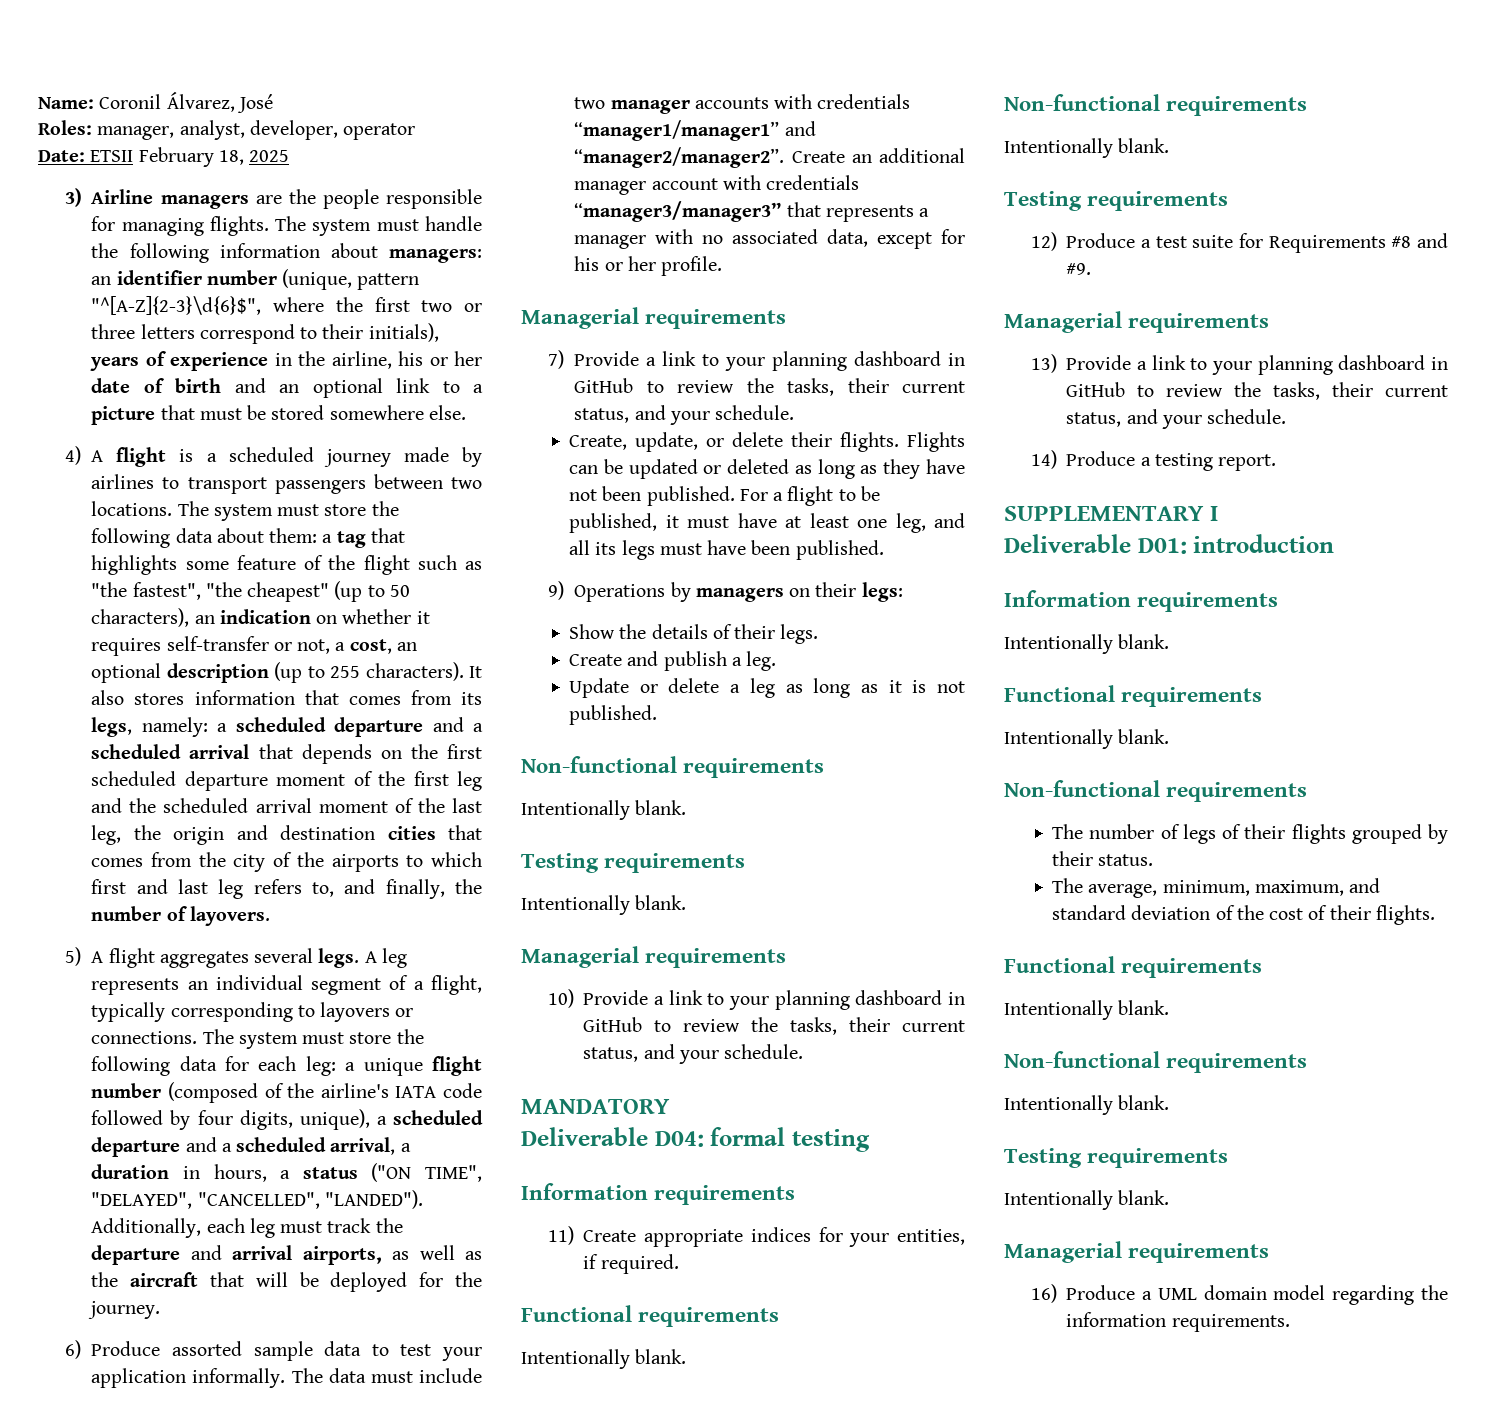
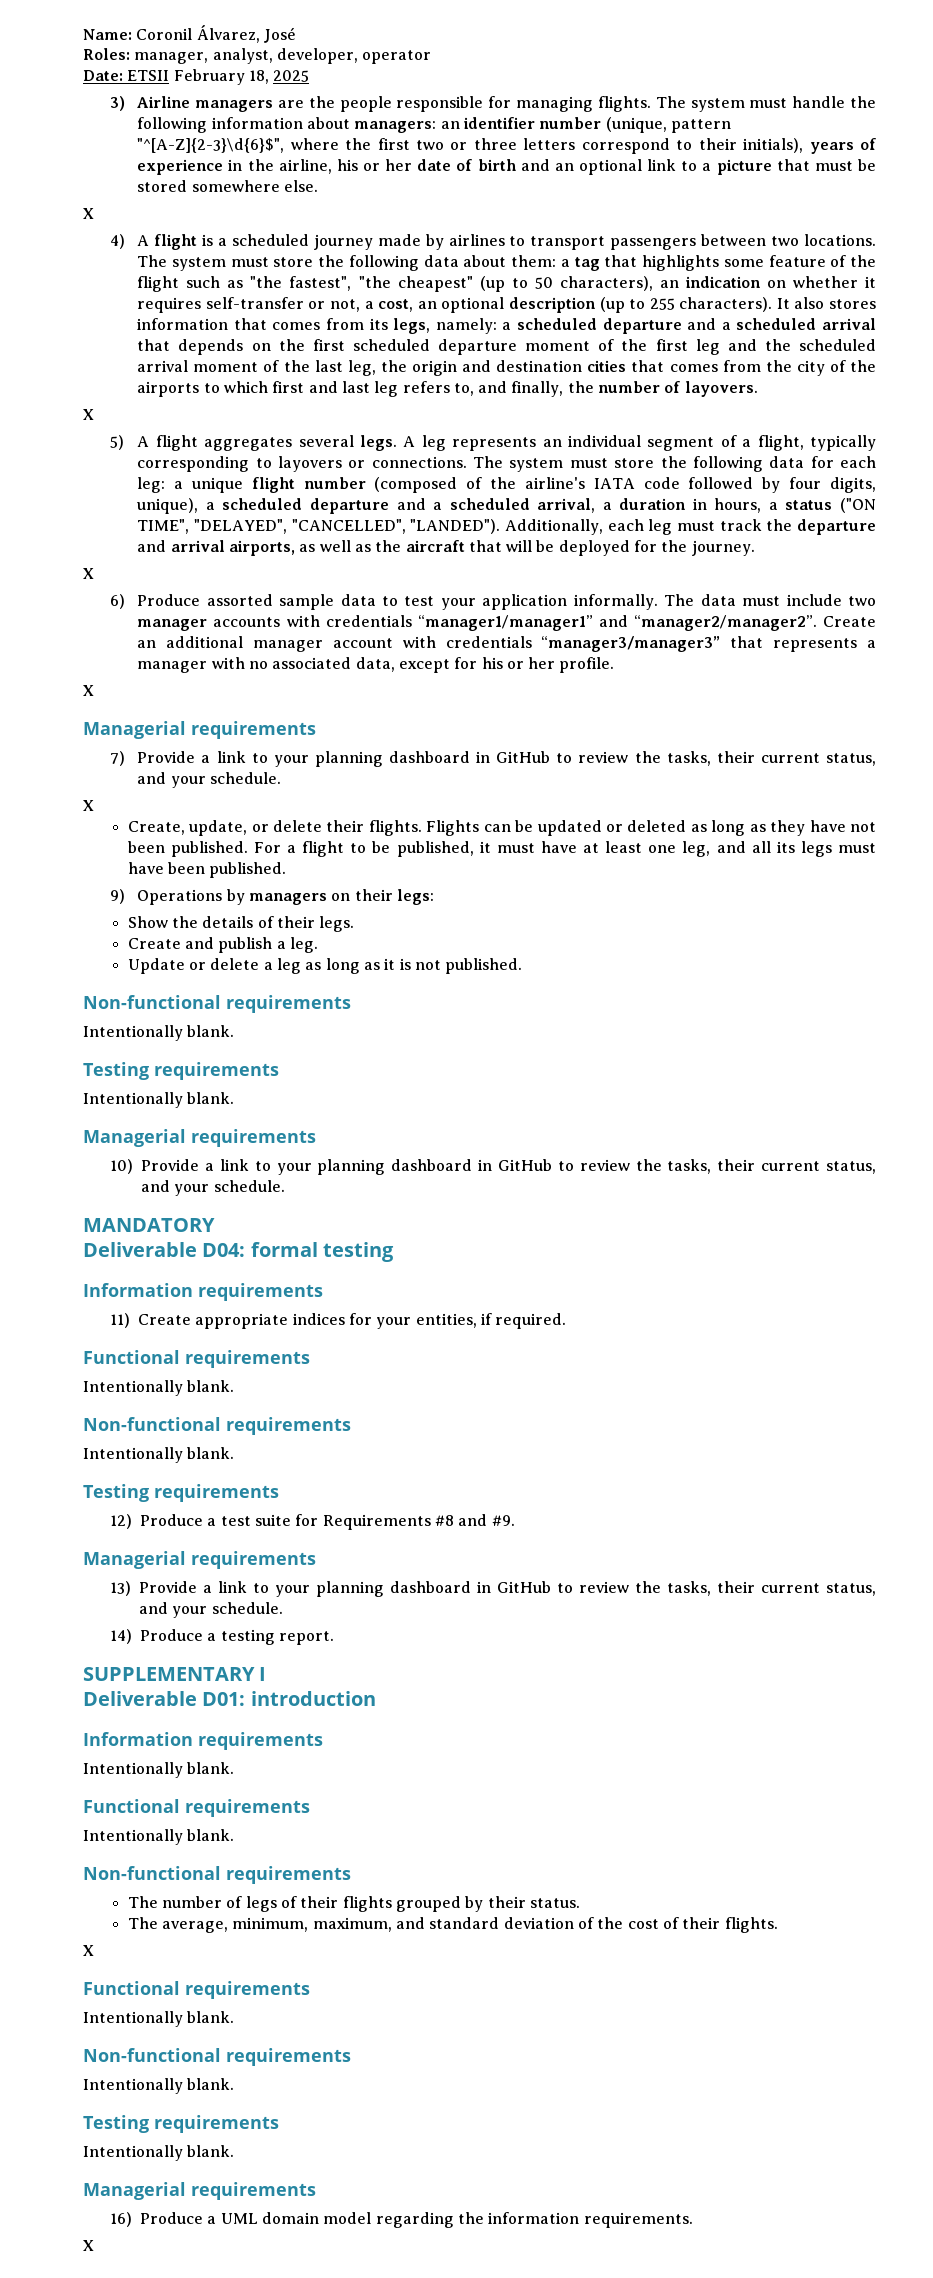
  The system must handle the following information about managers: an identifier number (unique, pattern "^[A-Z]{2-3}\d{6}$", where the first two or three letters correspond to their initials), years of experience in the airline, his or her date of birth and an optional link to a picture that must be stored somewhere else.
+ X
  a scheduled departure and a scheduled arrival that depends on the first scheduled departure moment of the first leg and the scheduled arrival moment of the last leg, the origin and destination cities that comes from the city of the airports to which first and last leg refers to, and finally, the number of layovers.
+ X
  Additionally, each leg must track the departure and arrival airports, as well as the aircraft that will be deployed for the journey.
+ X
  Create an additional manager account with credentials “manager3/manager3” that represents a manager with no associated data, except for his or her profile.
+ X
  7) Provide a link to your planning dashboard in GitHub to review the tasks, their current status, and your schedule.
+ X
  The average, minimum, maximum, and standard deviation of the cost of their flights.
+ X
  16) Produce a UML domain model regarding the information requirements.
+ X

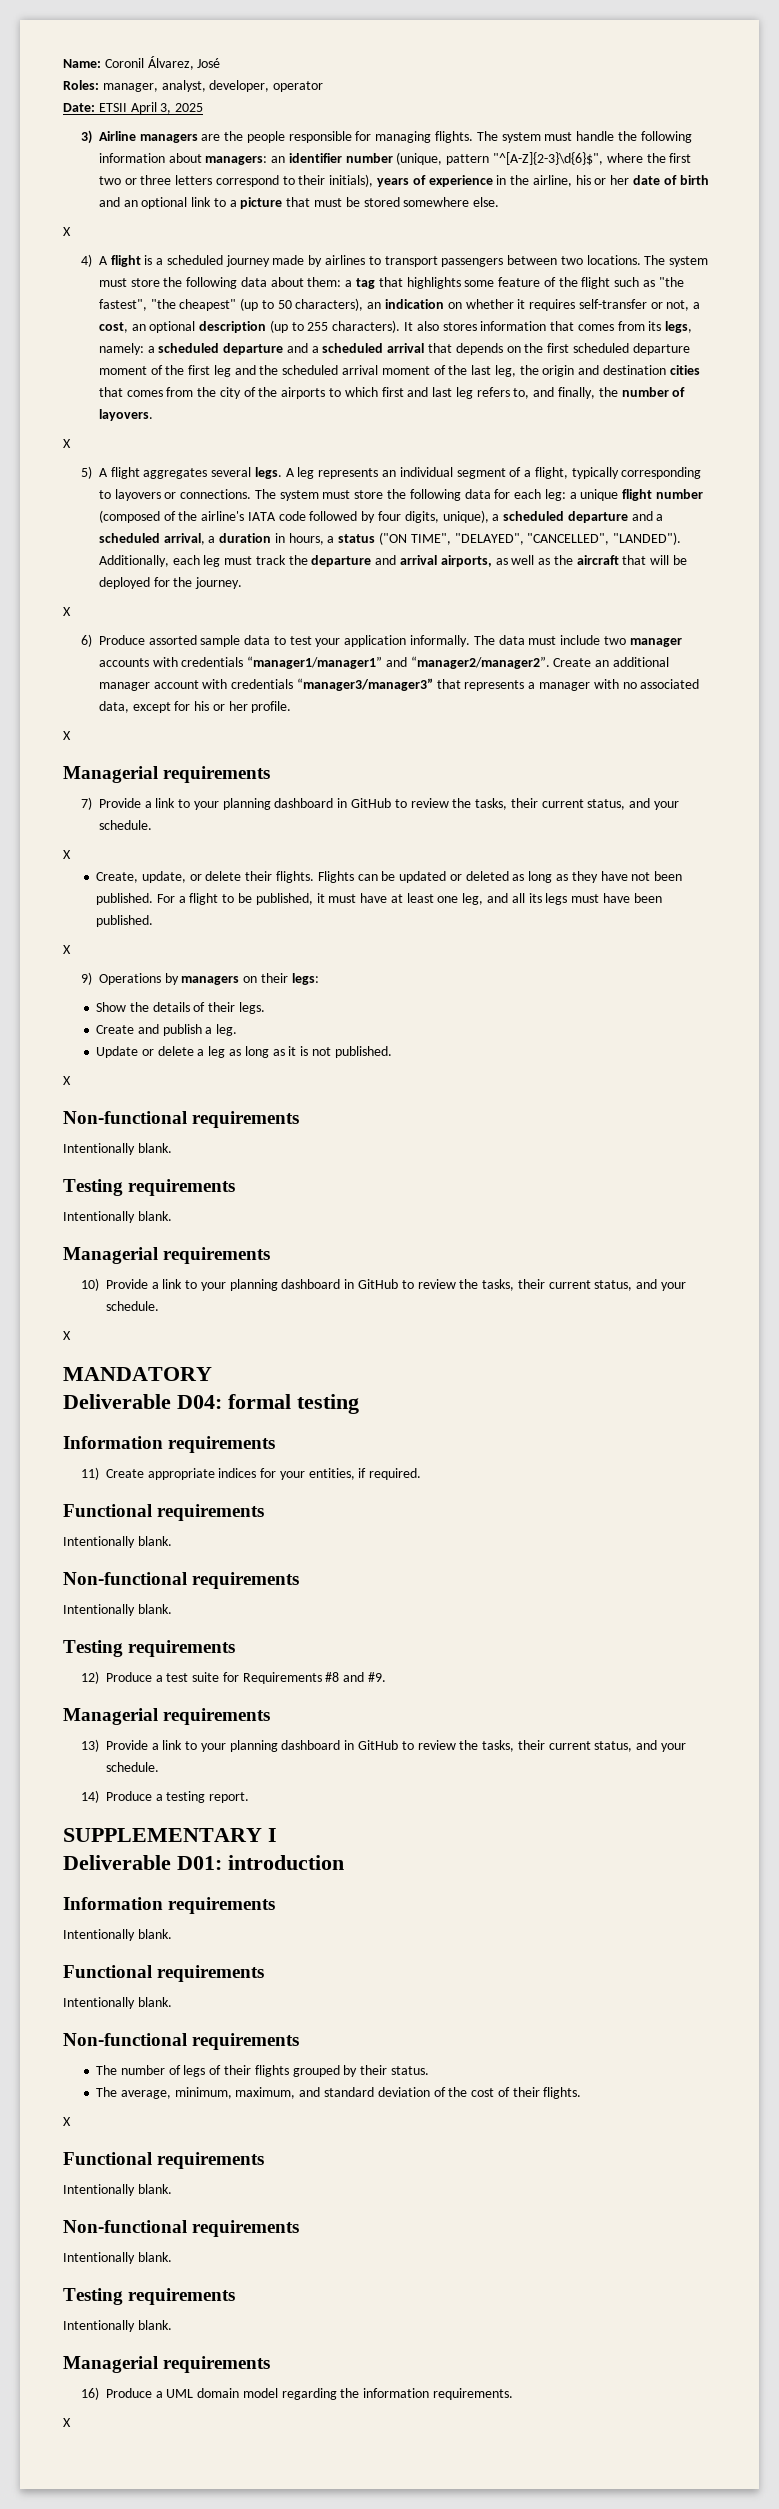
- Date: ETSII February 18, 2025
+ Date: ETSII April 3, 2025
  For a flight to be published, it must have at least one leg, and all its legs must have been published.
+ X
  Update or delete a leg as long as it is not published.
+ X
  10) Provide a link to your planning dashboard in GitHub to review the tasks, their current status, and your schedule.
+ X

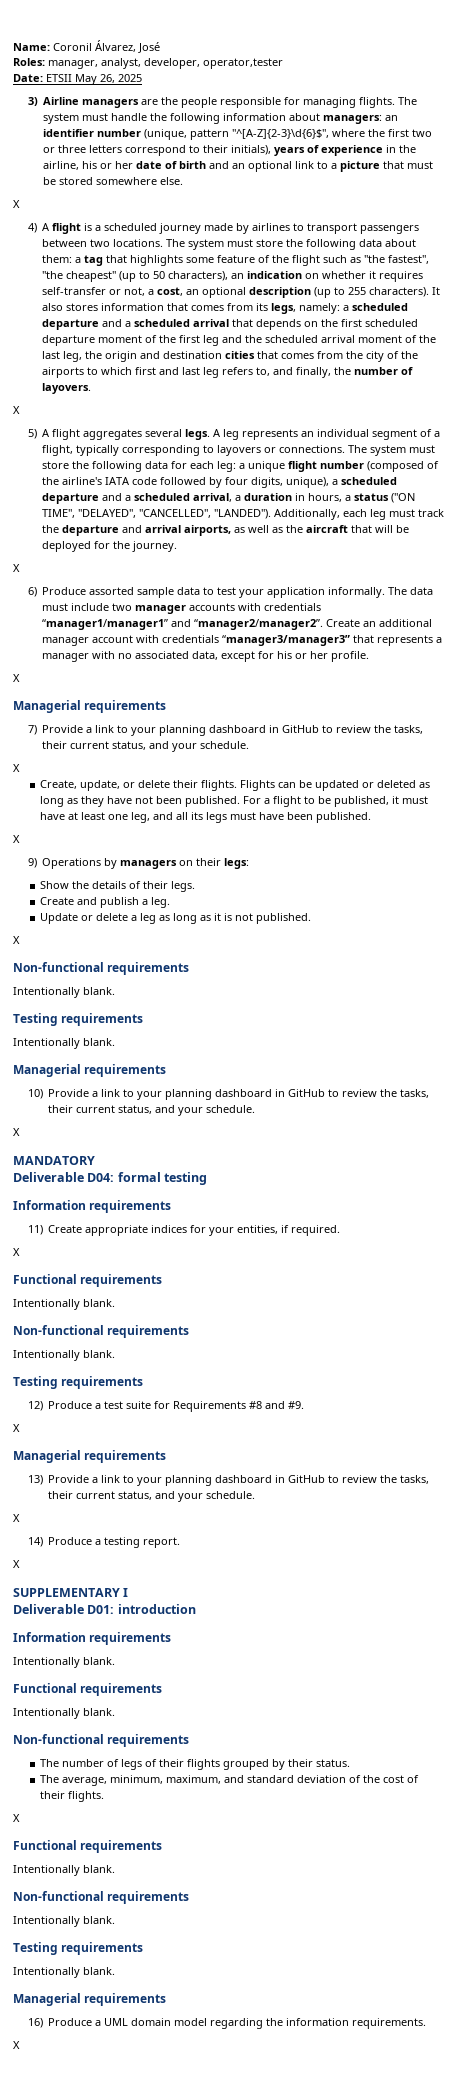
- Roles: manager, analyst, developer, operator
+ Roles: manager, analyst, developer, operator,tester
- Date: ETSII April 3, 2025
+ Date: ETSII May 26, 2025
  11) Create appropriate indices for your entities, if required.
+ X
  12) Produce a test suite for Requirements #8 and #9.
+ X
  13) Provide a link to your planning dashboard in GitHub to review the tasks, their current status, and your schedule.
+ X
  14) Produce a testing report.
+ X

